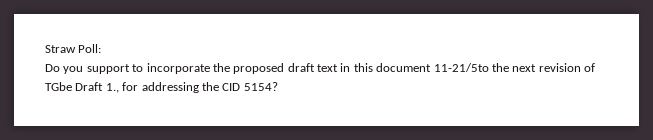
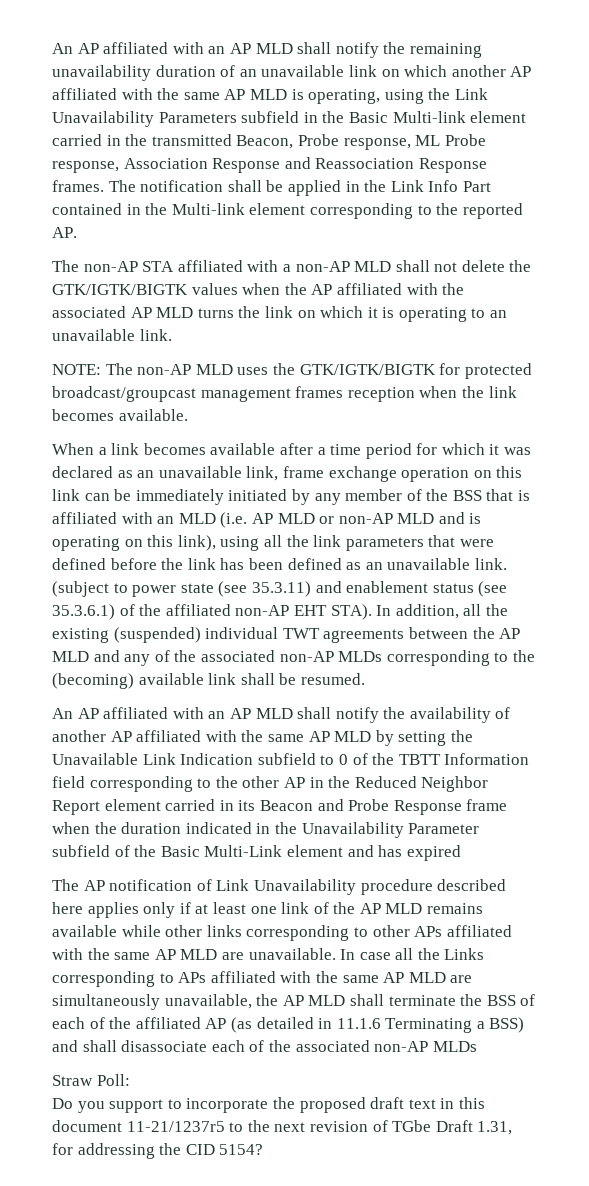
+ An AP affiliated with an AP MLD shall notify the remaining unavailability duration of an unavailable link on which another AP affiliated with the same AP MLD is operating, using the Link Unavailability Parameters subfield in the Basic Multi-link element carried in the transmitted Beacon, Probe response, ML Probe response, Association Response and Reassociation Response frames. The notification shall be applied in the Link Info Part contained in the Multi-link element corresponding to the reported AP.
+ The non-AP STA affiliated with a non-AP MLD shall not delete the GTK/IGTK/BIGTK values when the AP affiliated with the associated AP MLD turns the link on which it is operating to an unavailable link.
+ NOTE: The non-AP MLD uses the GTK/IGTK/BIGTK for protected broadcast/groupcast management frames reception when the link becomes available.
+ When a link becomes available after a time period for which it was declared as an unavailable link, frame exchange operation on this link can be immediately initiated by any member of the BSS that is affiliated with an MLD (i.e. AP MLD or non-AP MLD and is operating on this link), using all the link parameters that were defined before the link has been defined as an unavailable link. (subject to power state (see 35.3.11) and enablement status (see 35.3.6.1) of the affiliated non-AP EHT STA). In addition, all the existing (suspended) individual TWT agreements between the AP MLD and any of the associated non-AP MLDs corresponding to the (becoming) available link shall be resumed.
+ An AP affiliated with an AP MLD shall notify the availability of another AP affiliated with the same AP MLD by setting the Unavailable Link Indication subfield to 0 of the TBTT Information field corresponding to the other AP in the Reduced Neighbor Report element carried in its Beacon and Probe Response frame when the duration indicated in the Unavailability Parameter subfield of the Basic Multi-Link element and has expired
+ The AP notification of Link Unavailability procedure described here applies only if at least one link of the AP MLD remains available while other links corresponding to other APs affiliated with the same AP MLD are unavailable. In case all the Links corresponding to APs affiliated with the same AP MLD are simultaneously unavailable, the AP MLD shall terminate the BSS of each of the affiliated AP (as detailed in 11.1.6 Terminating a BSS) and shall disassociate each of the associated non-AP MLDs
- Do you support to incorporate the proposed draft text in this document 11-21/5to the next revision of TGbe Draft 1., for addressing the CID 5154?
+ Do you support to incorporate the proposed draft text in this document 11-21/1237r5 to the next revision of TGbe Draft 1.31, for addressing the CID 5154?

